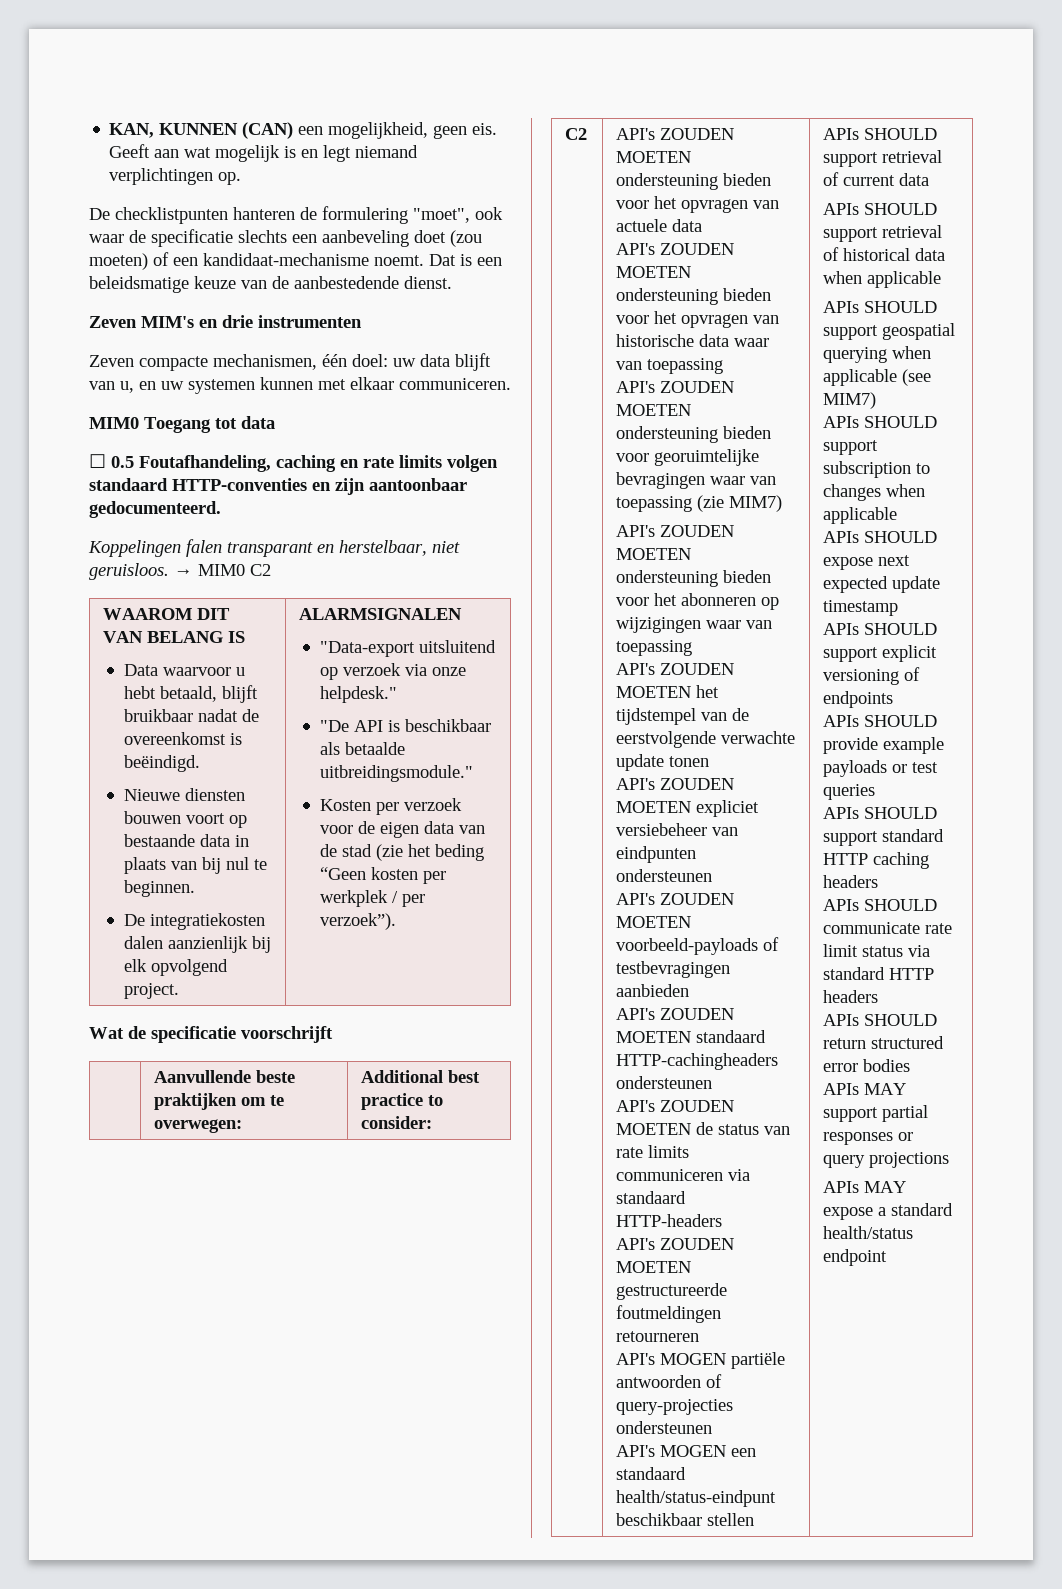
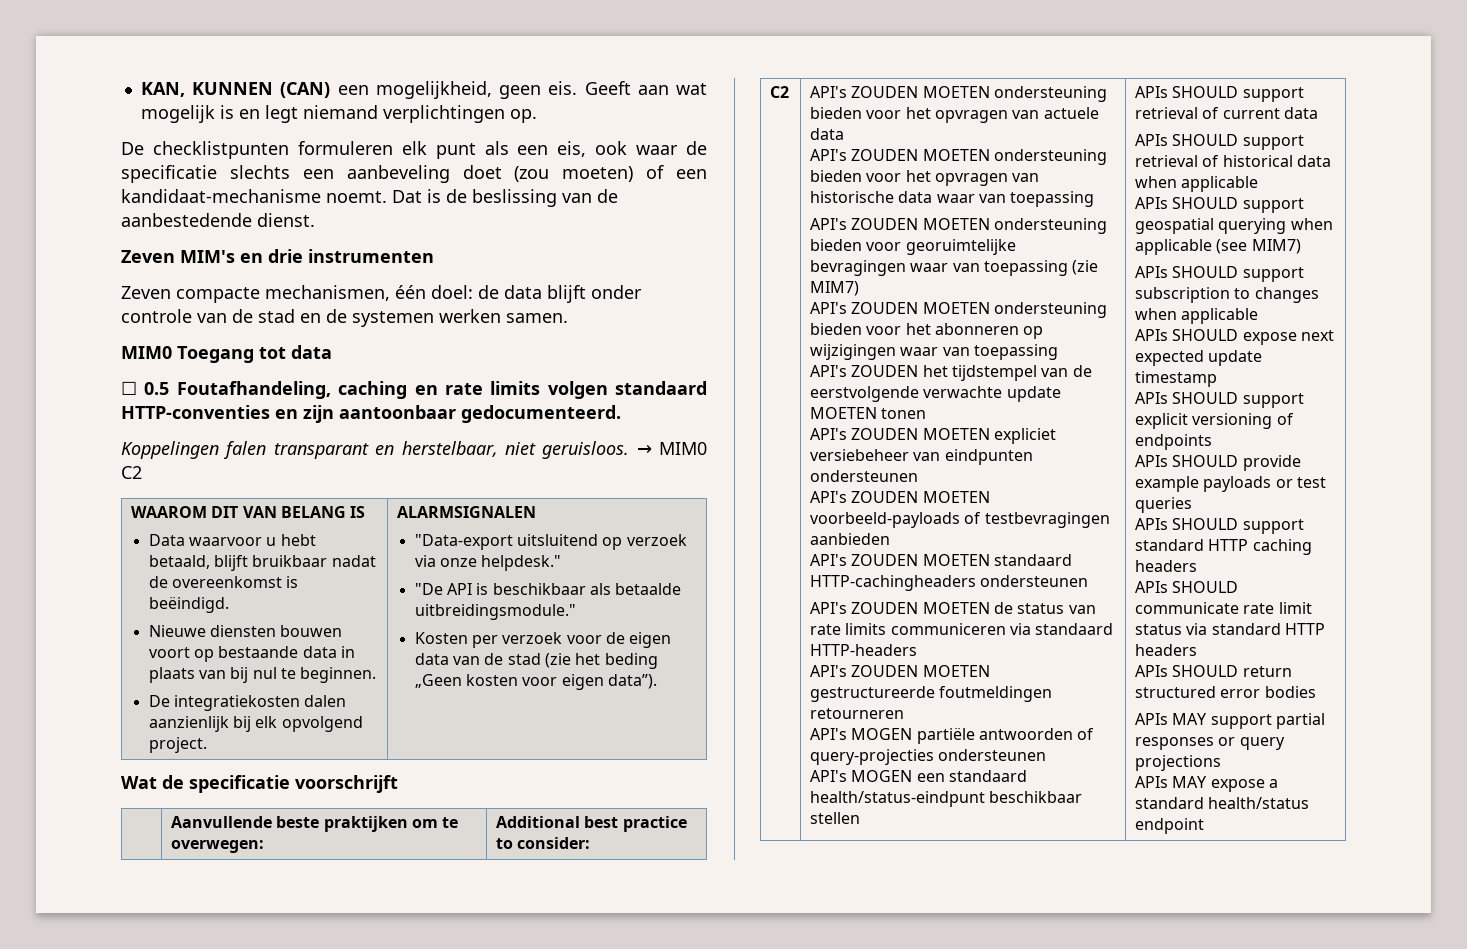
- De checklistpunten hanteren de formulering "moet", ook waar de specificatie slechts een aanbeveling doet (zou moeten) of een kandidaat-mechanisme noemt.
+ De checklistpunten formuleren elk punt als een eis, ook waar de specificatie slechts een aanbeveling doet (zou moeten) of een kandidaat-mechanisme noemt.
- Dat is een beleidsmatige keuze van de aanbestedende dienst.
+ Dat is de beslissing van de aanbestedende dienst.
- Zeven compacte mechanismen, één doel: uw data blijft van u, en uw systemen kunnen met elkaar communiceren.
+ Zeven compacte mechanismen, één doel: de data blijft onder controle van de stad en de systemen werken samen.
- Kosten per verzoek voor de eigen data van de stad (zie het beding “Geen kosten per werkplek / per verzoek”).
+ Kosten per verzoek voor de eigen data van de stad (zie het beding „Geen kosten voor eigen data”).
- API's ZOUDEN MOETEN het tijdstempel van de eerstvolgende verwachte update tonen
+ API's ZOUDEN het tijdstempel van de eerstvolgende verwachte update MOETEN tonen

